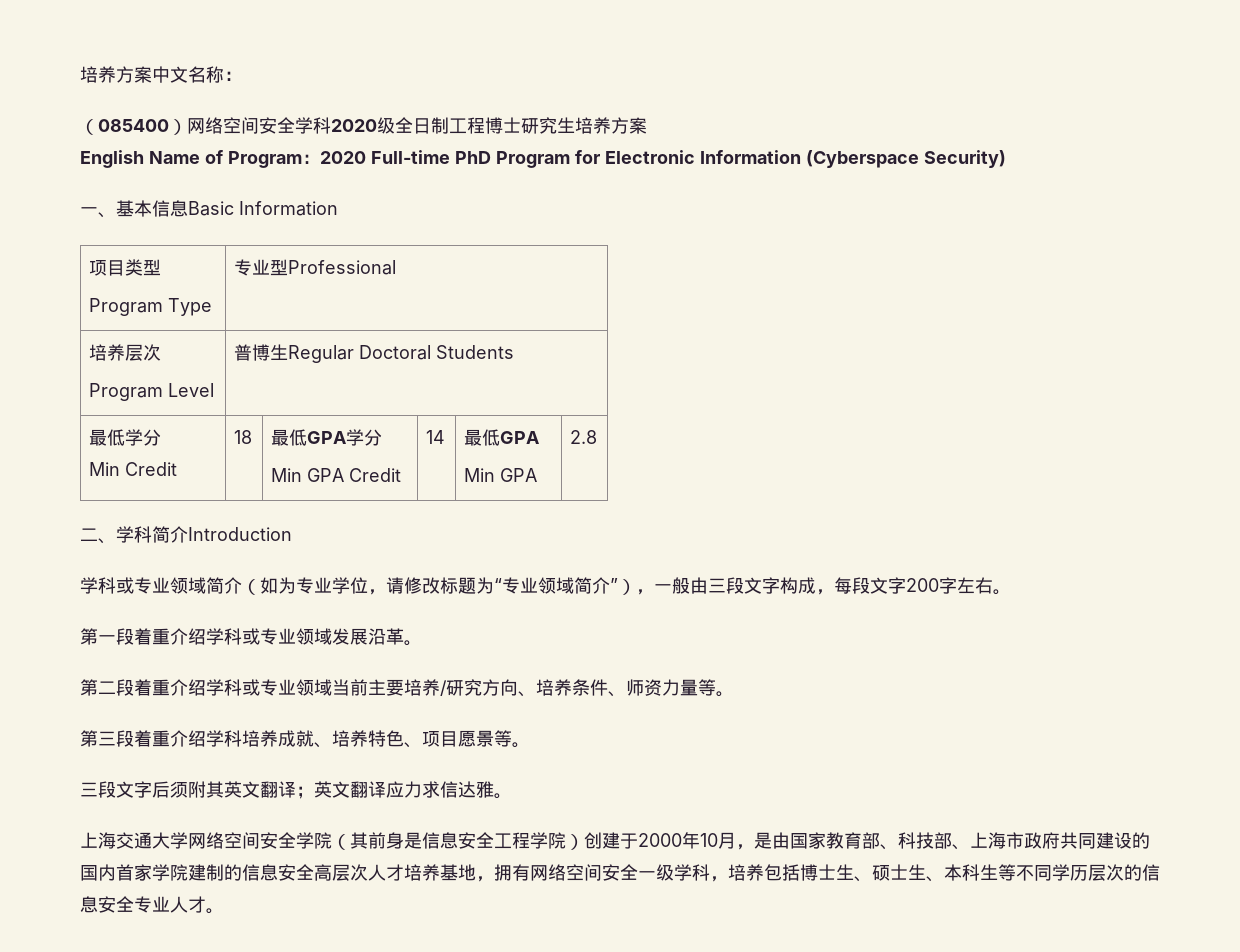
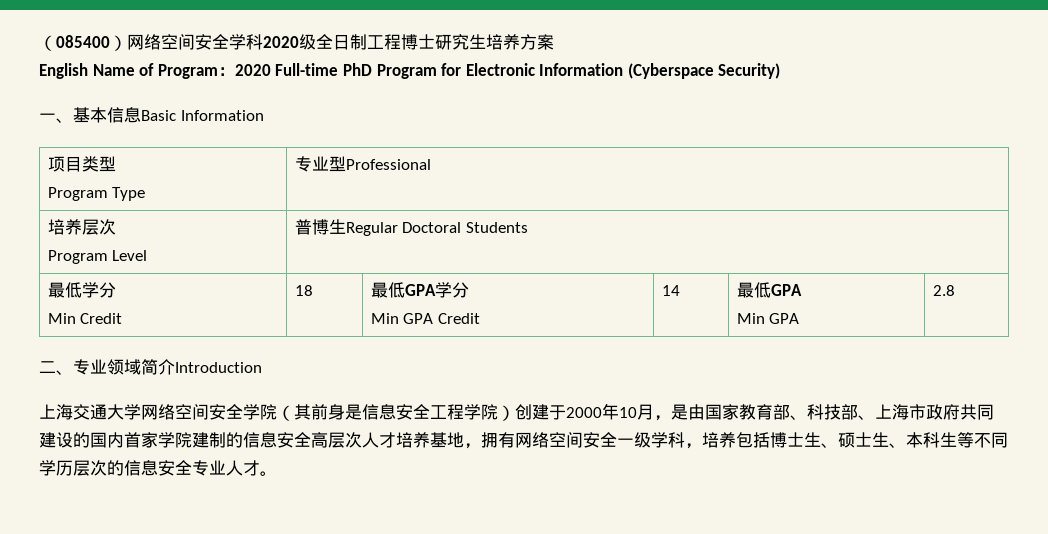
- 培养方案中文名称：
- 二、学科简介Introduction
- 学科或专业领域简介（如为专业学位，请修改标题为“专业领域简介”），一般由三段文字构成，每段文字200字左右。
- 第一段着重介绍学科或专业领域发展沿革。
- 第二段着重介绍学科或专业领域当前主要培养/研究方向、培养条件、师资力量等。
- 第三段着重介绍学科培养成就、培养特色、项目愿景等。
- 三段文字后须附其英文翻译；英文翻译应力求信达雅。
+ 二、专业领域简介Introduction

